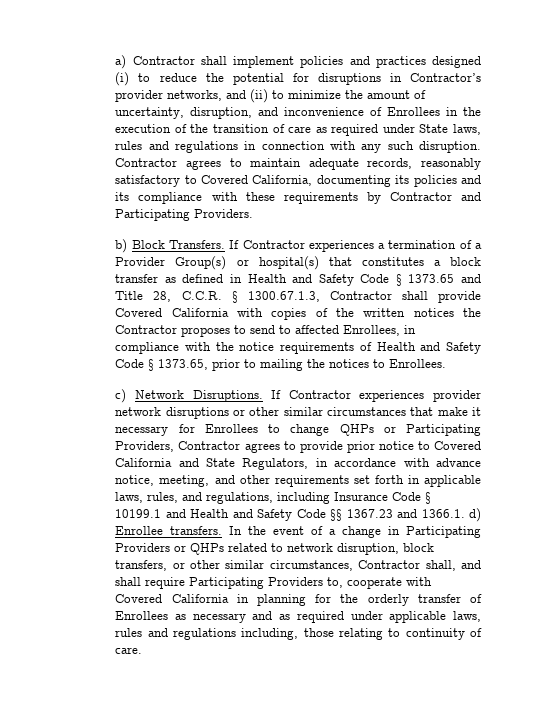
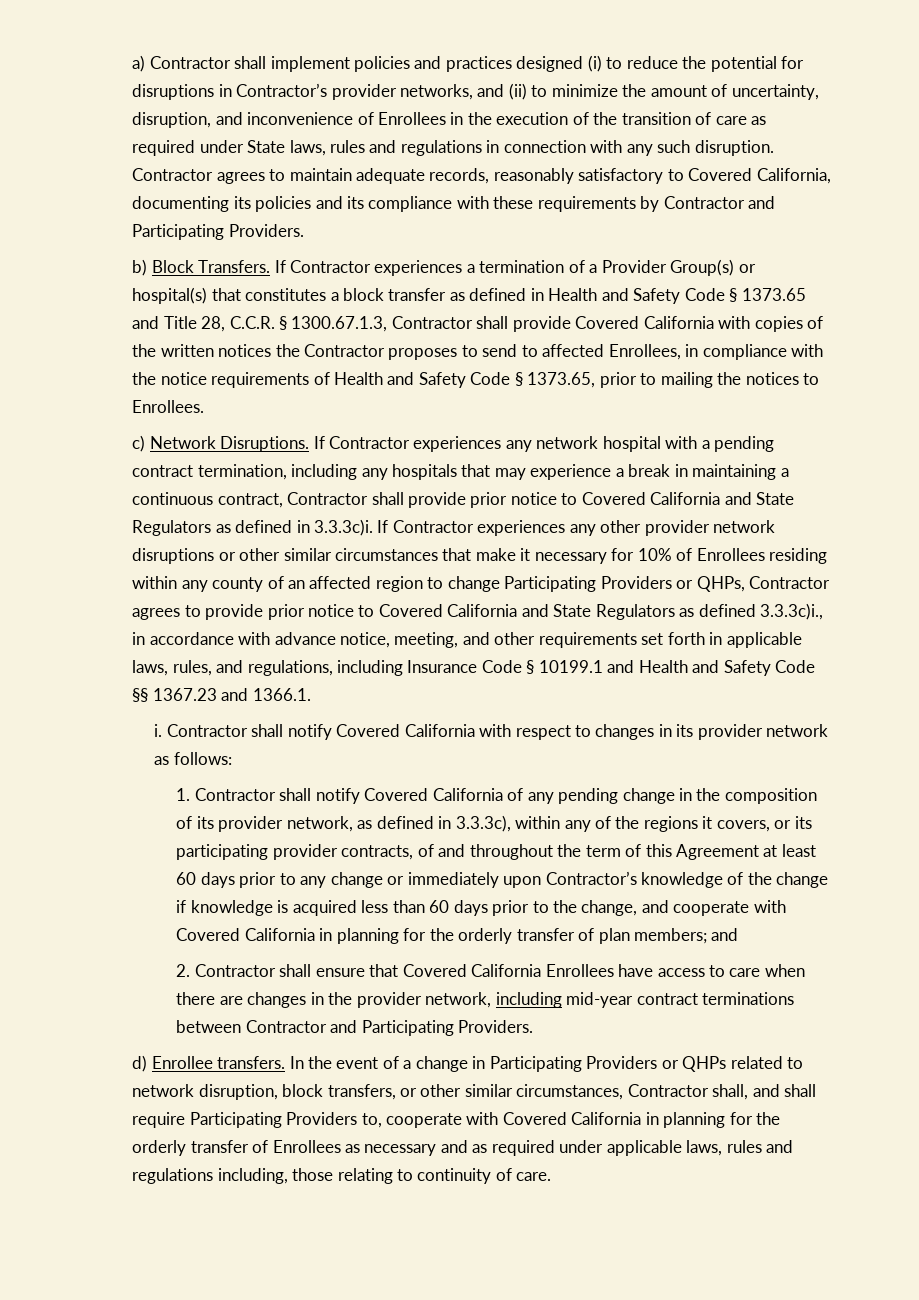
- If Contractor experiences provider network disruptions or other similar circumstances that make it necessary for Enrollees to change QHPs or Participating Providers, Contractor agrees to provide prior notice to Covered California and State Regulators, in accordance with advance notice, meeting, and other requirements set forth in applicable laws, rules, and regulations, including Insurance Code § 10199.1 and Health and Safety Code §§ 1367.23 and 1366.1. d) Enrollee transfers.
+ If Contractor experiences any network hospital with a pending contract termination, including any hospitals that may experience a break in maintaining a continuous contract, Contractor shall provide prior notice to Covered California and State Regulators as defined in 3.3.3c)i. If Contractor experiences any other provider network disruptions or other similar circumstances that make it necessary for 10% of Enrollees residing within any county of an affected region to change Participating Providers or QHPs, Contractor agrees to provide prior notice to Covered California and State Regulators as defined 3.3.3c)i., in accordance with advance notice, meeting, and other requirements set forth in applicable laws, rules, and regulations, including Insurance Code § 10199.1 and Health and Safety Code §§ 1367.23 and 1366.1.
+ i. Contractor shall notify Covered California with respect to changes in its provider network as follows:
+ 1. Contractor shall notify Covered California of any pending change in the composition of its provider network, as defined in 3.3.3c), within any of the regions it covers, or its participating provider contracts, of and throughout the term of this Agreement at least 60 days prior to any change or immediately upon Contractor’s knowledge of the change if knowledge is acquired less than 60 days prior to the change, and cooperate with Covered California in planning for the orderly transfer of plan members; and
+ 2. Contractor shall ensure that Covered California Enrollees have access to care when there are changes in the provider network, including mid-year contract terminations between Contractor and Participating Providers.
+ d) Enrollee transfers.

